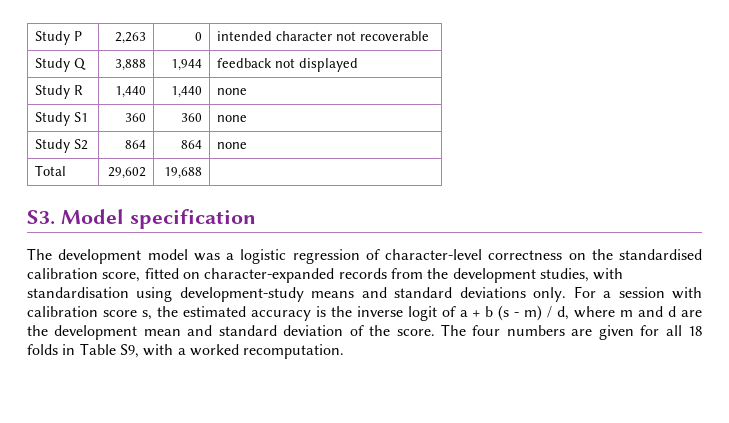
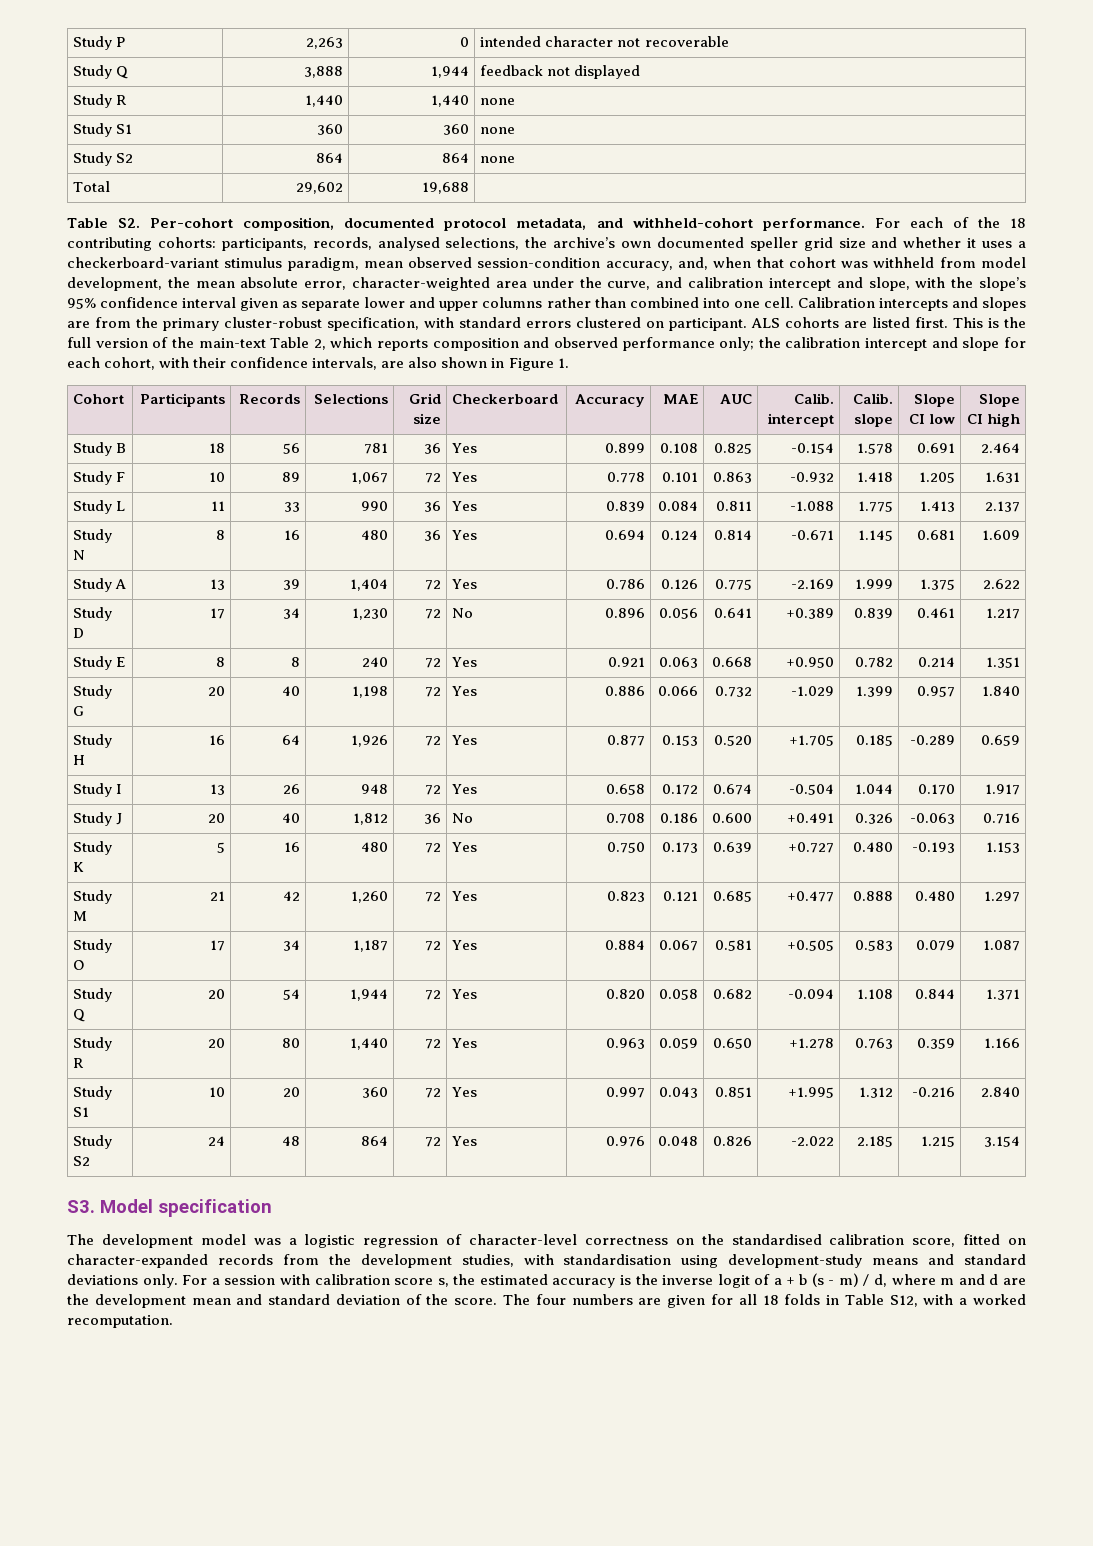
+ Table S2. Per-cohort composition, documented protocol metadata, and withheld-cohort performance. For each of the 18 contributing cohorts: participants, records, analysed selections, the archive’s own documented speller grid size and whether it uses a checkerboard-variant stimulus paradigm, mean observed session-condition accuracy, and, when that cohort was withheld from model development, the mean absolute error, character-weighted area under the curve, and calibration intercept and slope, with the slope’s 95% confidence interval given as separate lower and upper columns rather than combined into one cell. Calibration intercepts and slopes are from the primary cluster-robust specification, with standard errors clustered on participant. ALS cohorts are listed first. This is the full version of the main-text Table 2, which reports composition and observed performance only; the calibration intercept and slope for each cohort, with their confidence intervals, are also shown in Figure 1.
+ Cohort | Participants | Records | Selections | Grid size | Checkerboard | Accuracy | MAE | AUC | Calib. intercept | Calib. slope | Slope CI low | Slope CI high
+ Study B | 18 | 56 | 781 | 36 | Yes | 0.899 | 0.108 | 0.825 | -0.154 | 1.578 | 0.691 | 2.464
+ Study F | 10 | 89 | 1,067 | 72 | Yes | 0.778 | 0.101 | 0.863 | -0.932 | 1.418 | 1.205 | 1.631
+ Study L | 11 | 33 | 990 | 36 | Yes | 0.839 | 0.084 | 0.811 | -1.088 | 1.775 | 1.413 | 2.137
+ Study N | 8 | 16 | 480 | 36 | Yes | 0.694 | 0.124 | 0.814 | -0.671 | 1.145 | 0.681 | 1.609
+ Study A | 13 | 39 | 1,404 | 72 | Yes | 0.786 | 0.126 | 0.775 | -2.169 | 1.999 | 1.375 | 2.622
+ Study D | 17 | 34 | 1,230 | 72 | No | 0.896 | 0.056 | 0.641 | +0.389 | 0.839 | 0.461 | 1.217
+ Study E | 8 | 8 | 240 | 72 | Yes | 0.921 | 0.063 | 0.668 | +0.950 | 0.782 | 0.214 | 1.351
+ Study G | 20 | 40 | 1,198 | 72 | Yes | 0.886 | 0.066 | 0.732 | -1.029 | 1.399 | 0.957 | 1.840
+ Study H | 16 | 64 | 1,926 | 72 | Yes | 0.877 | 0.153 | 0.520 | +1.705 | 0.185 | -0.289 | 0.659
+ Study I | 13 | 26 | 948 | 72 | Yes | 0.658 | 0.172 | 0.674 | -0.504 | 1.044 | 0.170 | 1.917
+ Study J | 20 | 40 | 1,812 | 36 | No | 0.708 | 0.186 | 0.600 | +0.491 | 0.326 | -0.063 | 0.716
+ Study K | 5 | 16 | 480 | 72 | Yes | 0.750 | 0.173 | 0.639 | +0.727 | 0.480 | -0.193 | 1.153
+ Study M | 21 | 42 | 1,260 | 72 | Yes | 0.823 | 0.121 | 0.685 | +0.477 | 0.888 | 0.480 | 1.297
+ Study O | 17 | 34 | 1,187 | 72 | Yes | 0.884 | 0.067 | 0.581 | +0.505 | 0.583 | 0.079 | 1.087
+ Study Q | 20 | 54 | 1,944 | 72 | Yes | 0.820 | 0.058 | 0.682 | -0.094 | 1.108 | 0.844 | 1.371
+ Study R | 20 | 80 | 1,440 | 72 | Yes | 0.963 | 0.059 | 0.650 | +1.278 | 0.763 | 0.359 | 1.166
+ Study S1 | 10 | 20 | 360 | 72 | Yes | 0.997 | 0.043 | 0.851 | +1.995 | 1.312 | -0.216 | 2.840
+ Study S2 | 24 | 48 | 864 | 72 | Yes | 0.976 | 0.048 | 0.826 | -2.022 | 2.185 | 1.215 | 3.154
- The four numbers are given for all 18 folds in Table S9, with a worked recomputation.
+ The four numbers are given for all 18 folds in Table S12, with a worked recomputation.

